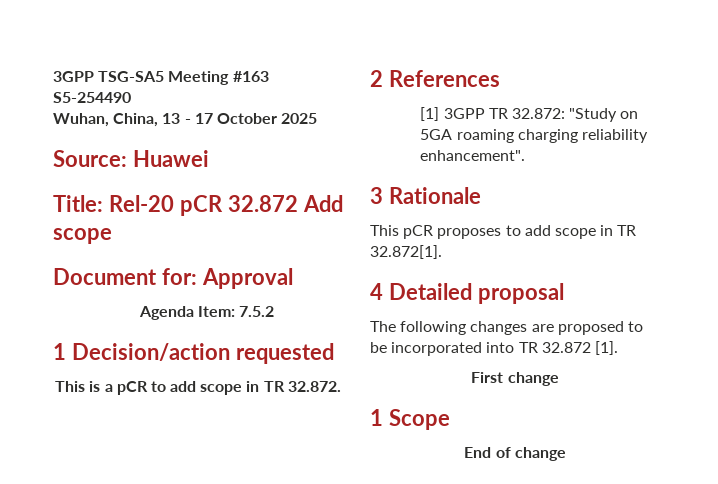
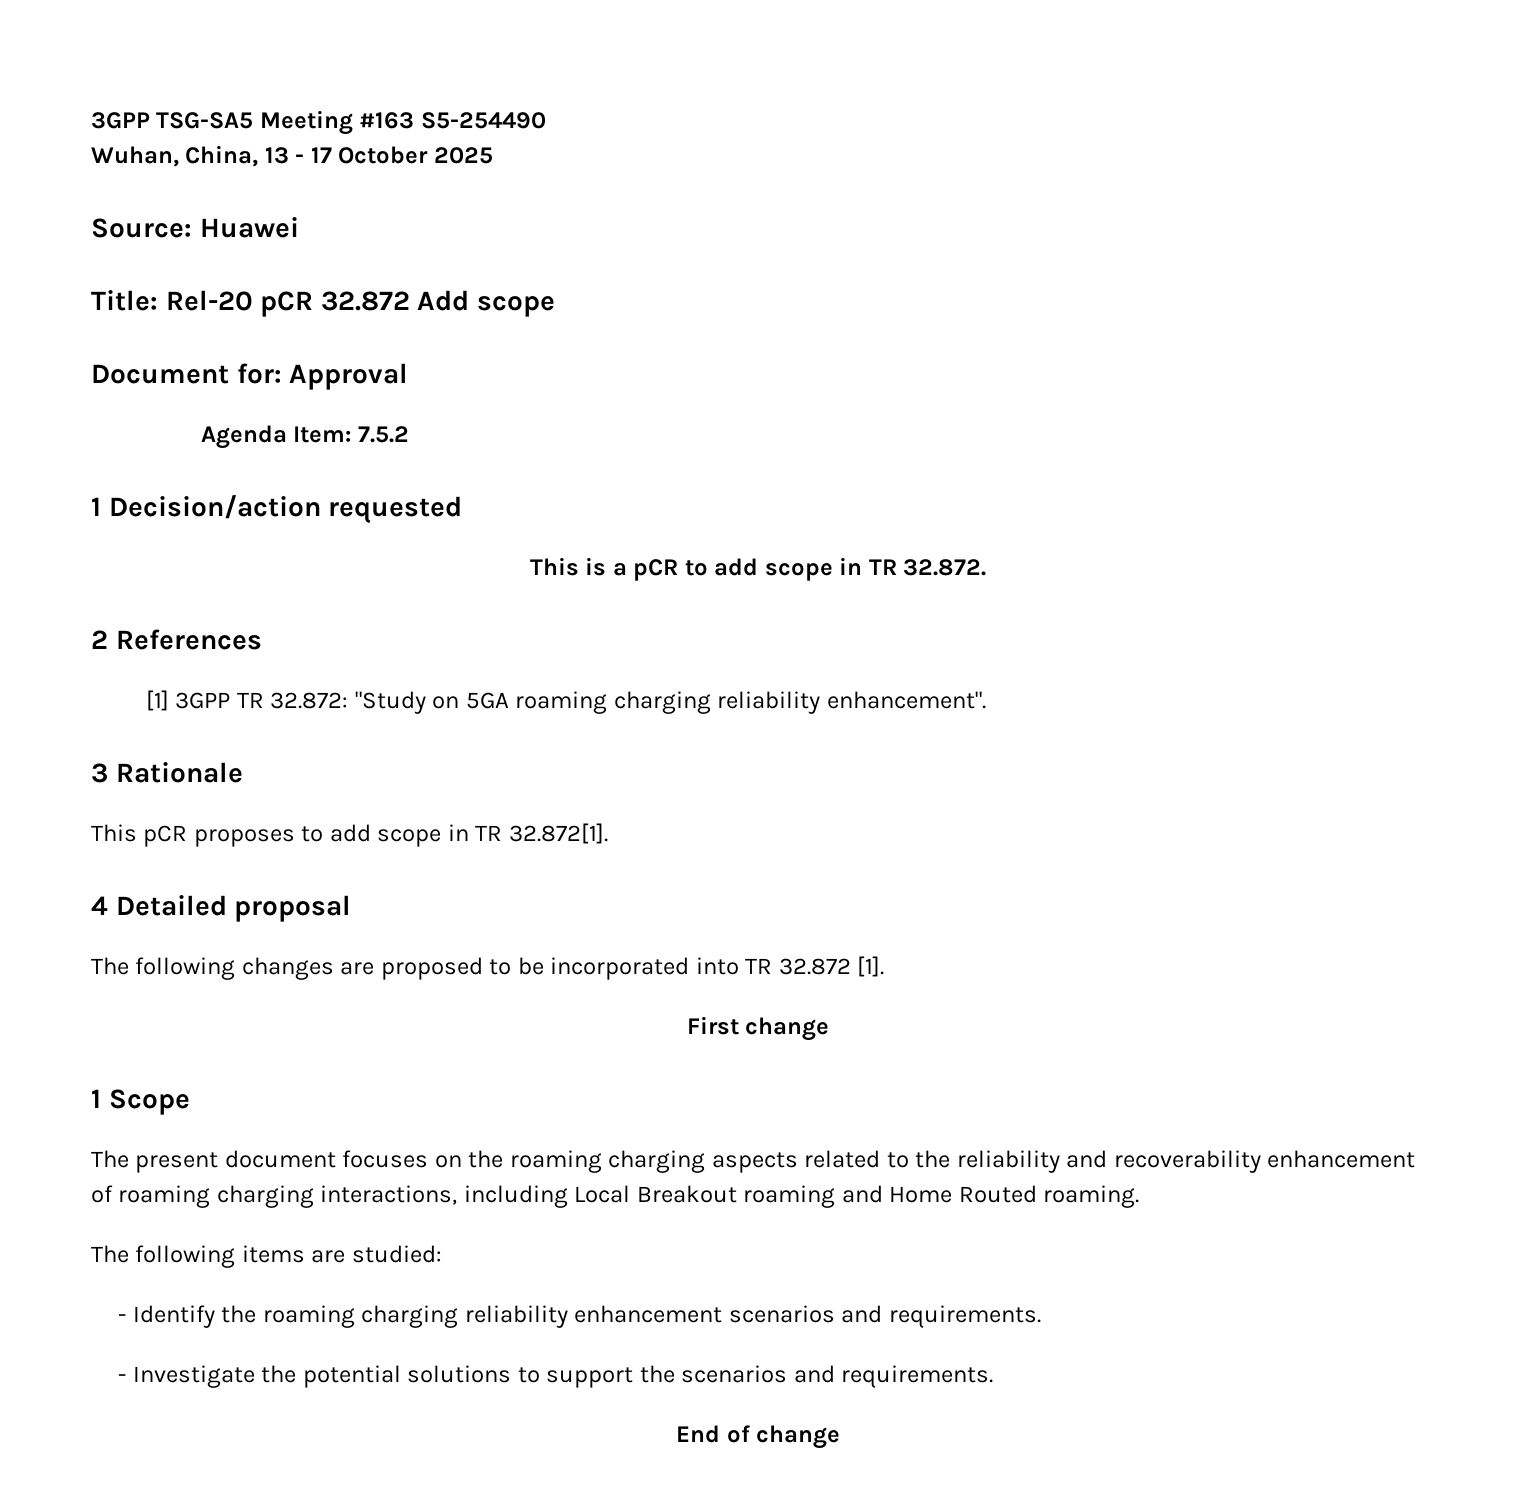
+ The present document focuses on the roaming charging aspects related to the reliability and recoverability enhancement of roaming charging interactions, including Local Breakout roaming and Home Routed roaming.
+ The following items are studied:
+ - Identify the roaming charging reliability enhancement scenarios and requirements.
+ - Investigate the potential solutions to support the scenarios and requirements.

